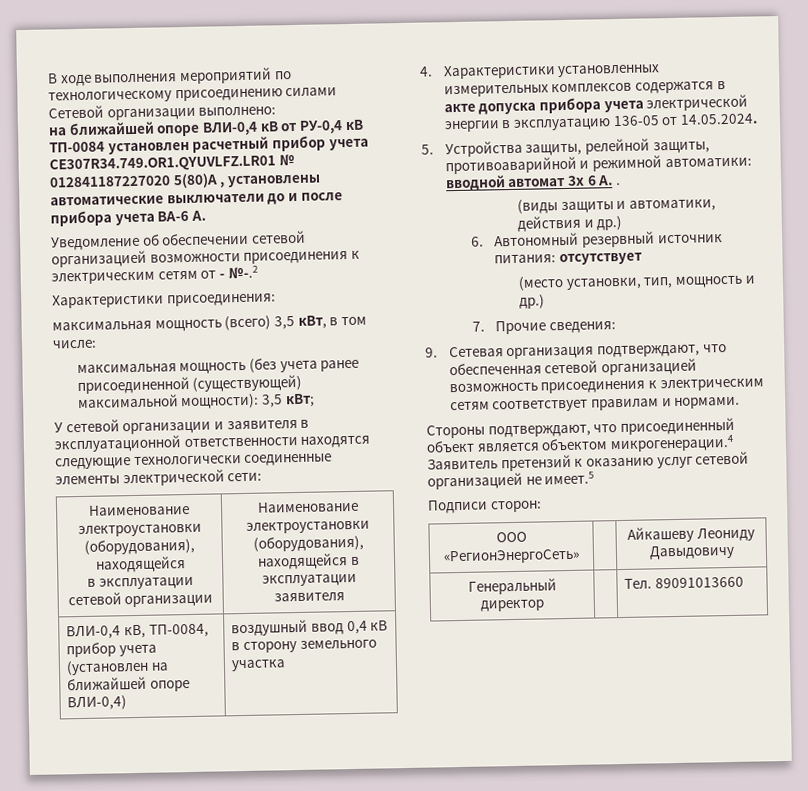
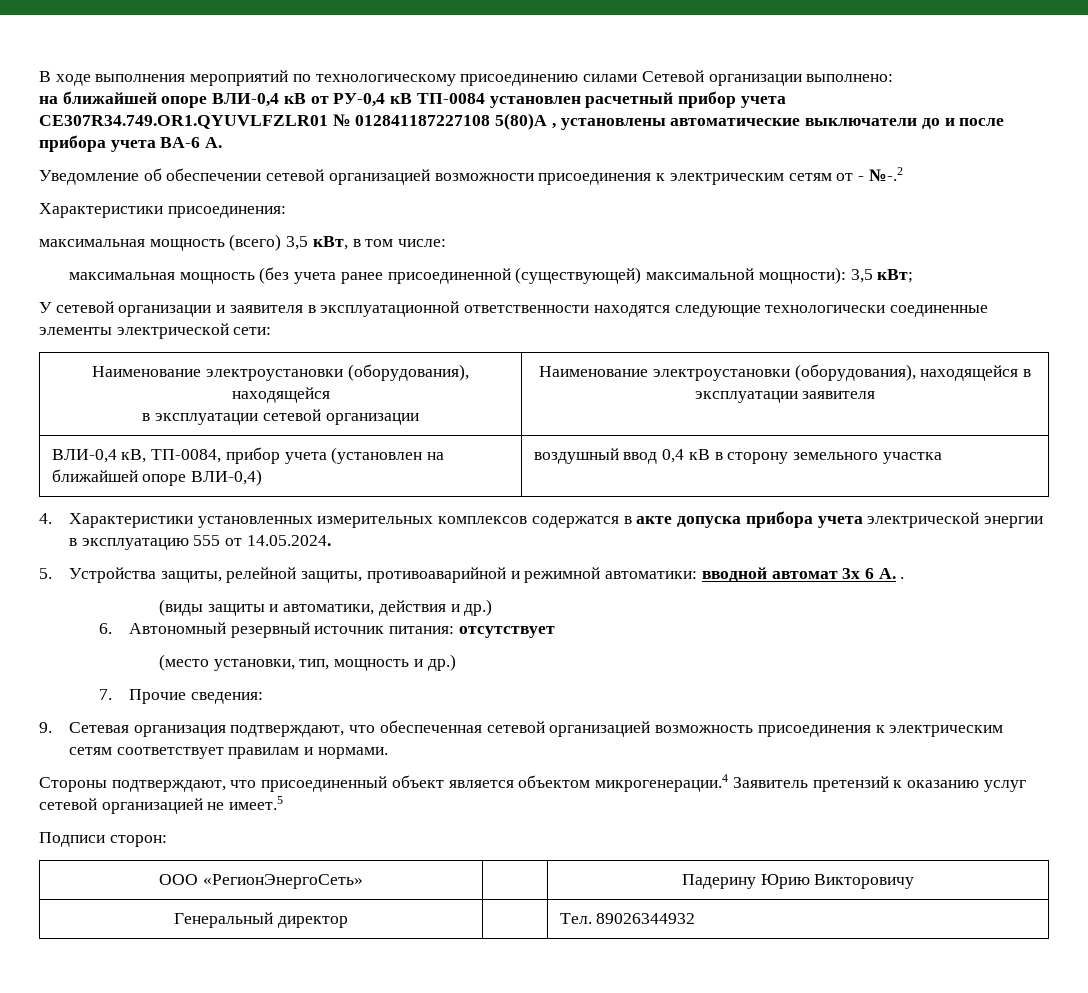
- на ближайшей опоре ВЛИ-0,4 кВ от РУ-0,4 кВ ТП-0084 установлен расчетный прибор учета СЕ307R34.749.OR1.QYUVLFZ.LR01 № 012841187227020 5(80)А , установлены автоматические выключатели до и после прибора учета ВА-6 А.
+ на ближайшей опоре ВЛИ-0,4 кВ от РУ-0,4 кВ ТП-0084 установлен расчетный прибор учета CE307R34.749.OR1.QYUVLFZLR01 № 012841187227108 5(80)А , установлены автоматические выключатели до и после прибора учета ВА-6 А.
- 4. Характеристики установленных измерительных комплексов содержатся в акте допуска прибора учета электрической энергии в эксплуатацию 136-05 от 14.05.2024.
+ 4. Характеристики установленных измерительных комплексов содержатся в акте допуска прибора учета электрической энергии в эксплуатацию 555 от 14.05.2024.
- ООО «РегионЭнергоСеть» | | Айкашеву Леониду Давыдовичу
+ ООО «РегионЭнергоСеть» | | Падерину Юрию Викторовичу
- Генеральный директор | | Тел. 89091013660
+ Генеральный директор | | Тел. 89026344932

